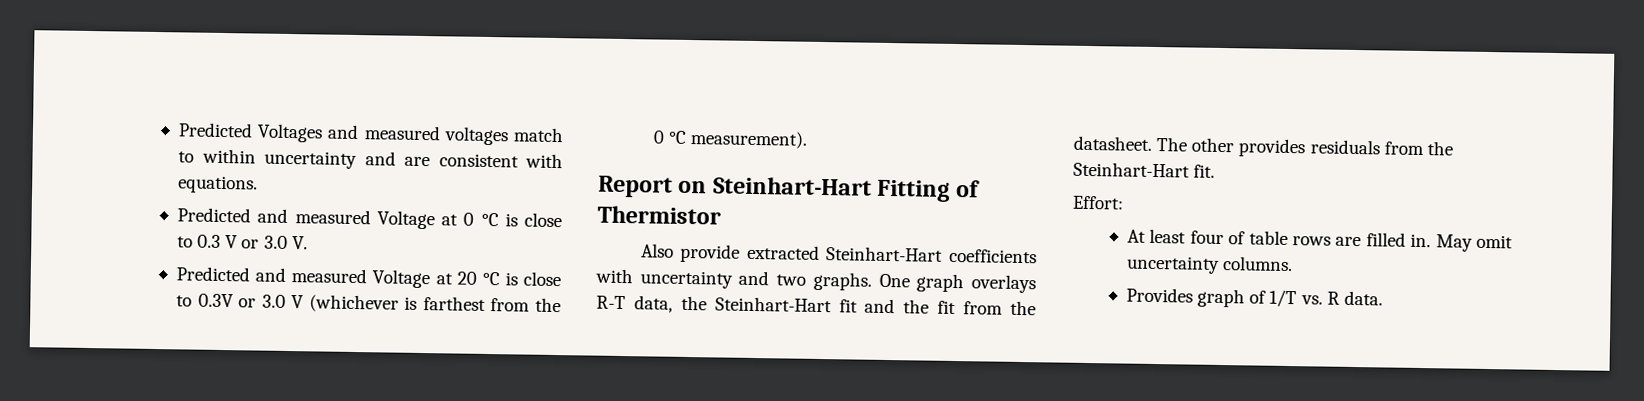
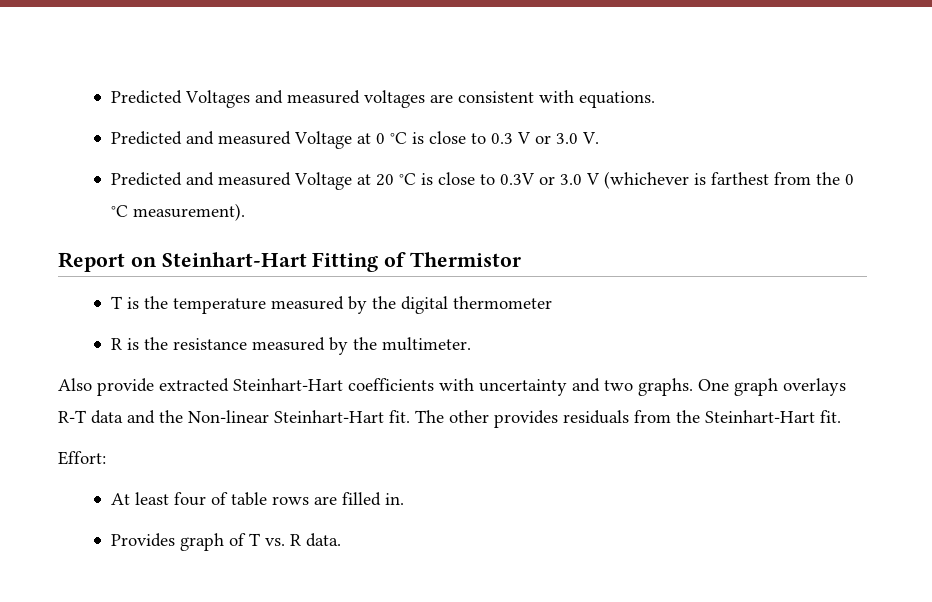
- Predicted Voltages and measured voltages match to within uncertainty and are consistent with equations.
+ Predicted Voltages and measured voltages are consistent with equations.
+ T is the temperature measured by the digital thermometer
+ R is the resistance measured by the multimeter.
- One graph overlays R-T data, the Steinhart-Hart fit and the fit from the datasheet.
+ One graph overlays R-T data and the Non-linear Steinhart-Hart fit.
- May omit uncertainty columns.
- Provides graph of 1/T vs. R data.
+ Provides graph of T vs. R data.

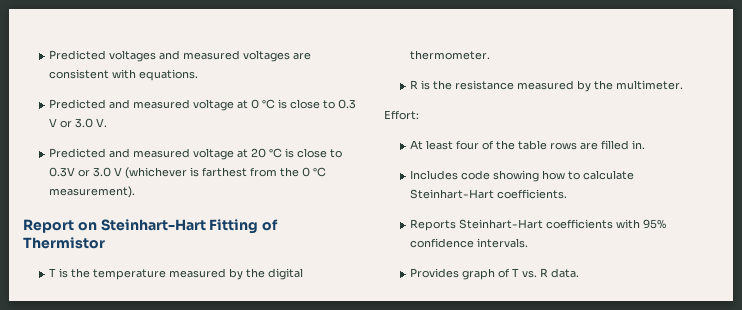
- Predicted Voltages and measured voltages are consistent with equations.
+ Predicted voltages and measured voltages are consistent with equations.
- Predicted and measured Voltage at 0 °C is close to 0.3 V or 3.0 V.
+ Predicted and measured voltage at 0 °C is close to 0.3 V or 3.0 V.
- Predicted and measured Voltage at 20 °C is close to 0.3V or 3.0 V (whichever is farthest from the 0 °C measurement).
+ Predicted and measured voltage at 20 °C is close to 0.3V or 3.0 V (whichever is farthest from the 0 °C measurement).
- T is the temperature measured by the digital thermometer
+ T is the temperature measured by the digital thermometer.
- Also provide extracted Steinhart-Hart coefficients with uncertainty and two graphs. One graph overlays R-T data and the Non-linear Steinhart-Hart fit. The other provides residuals from the Steinhart-Hart fit.
- At least four of table rows are filled in.
+ At least four of the table rows are filled in.
+ Includes code showing how to calculate Steinhart-Hart coefficients.
+ Reports Steinhart-Hart coefficients with 95% confidence intervals.

